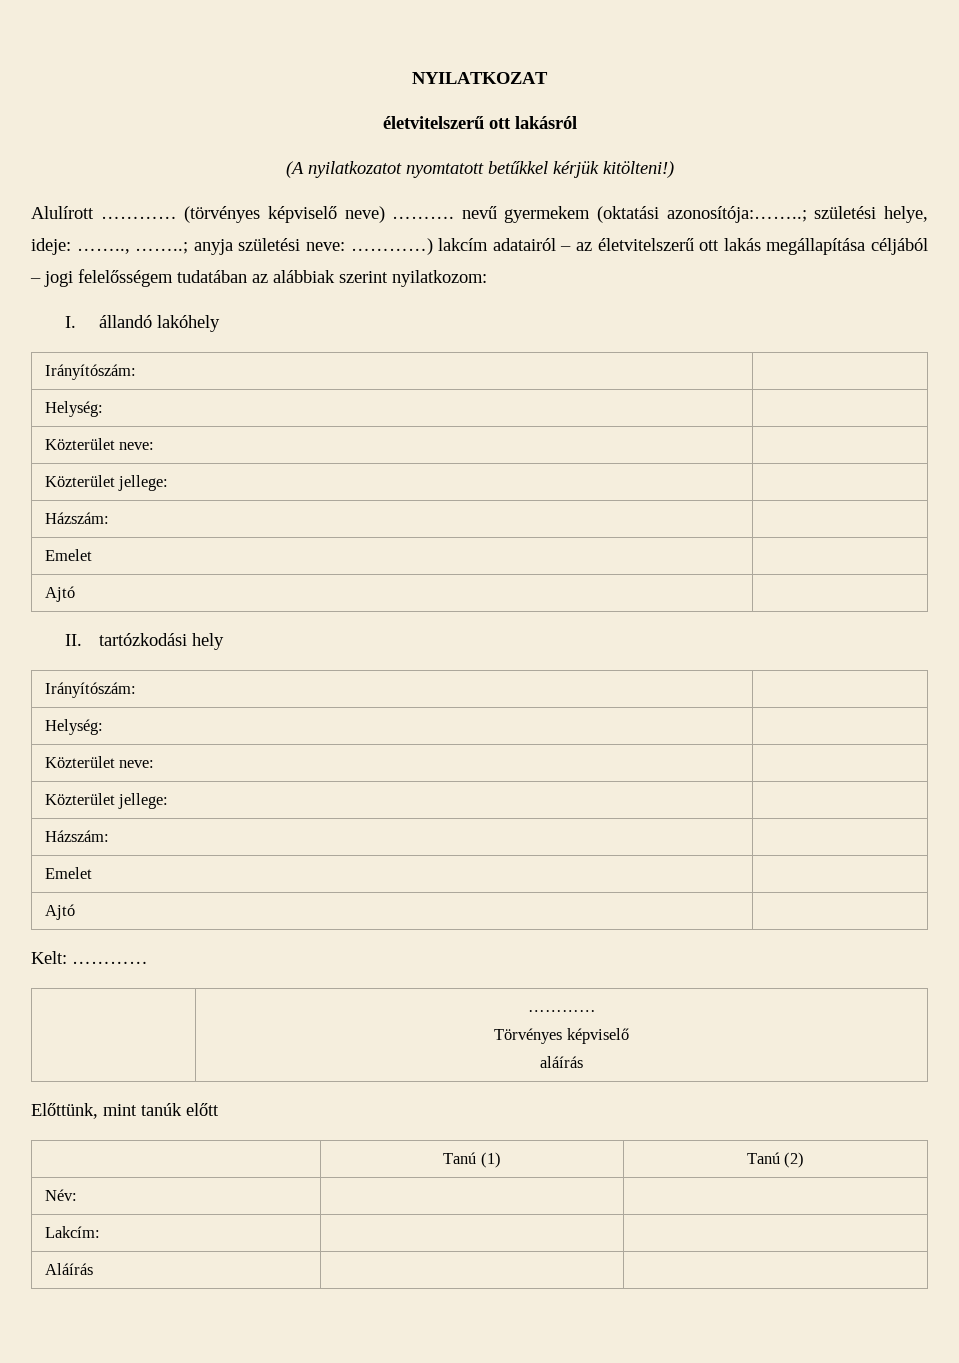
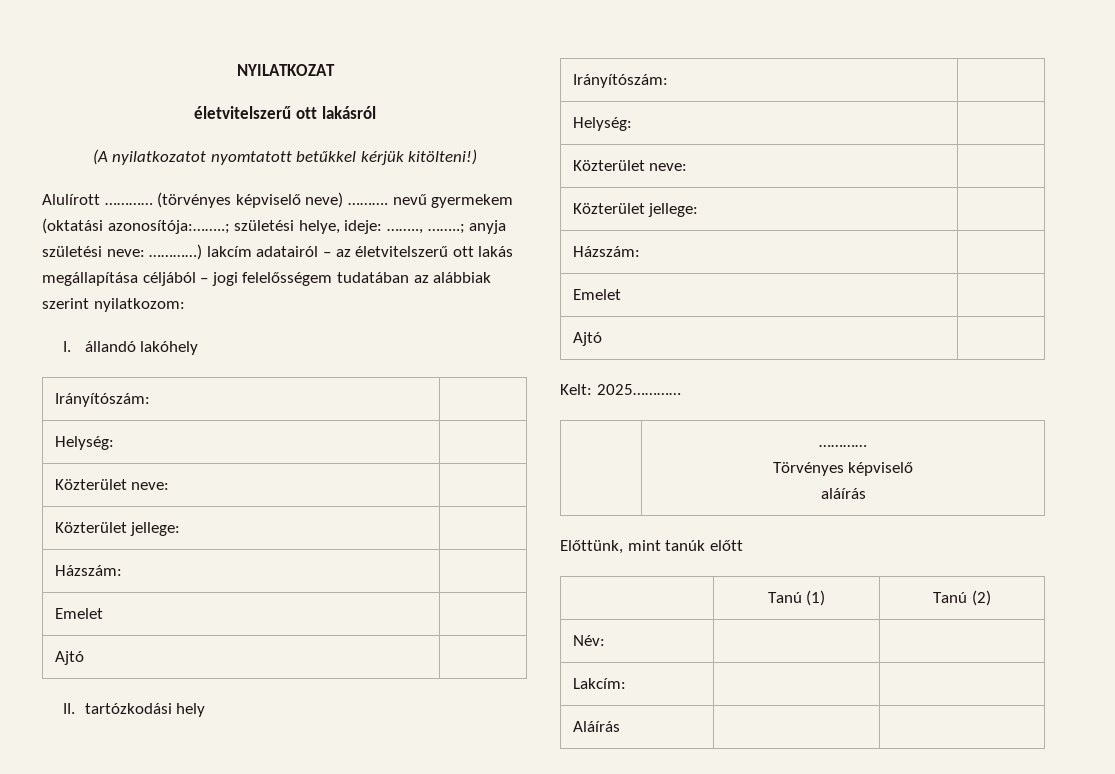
- Kelt: …………
+ Kelt: 2025…………

